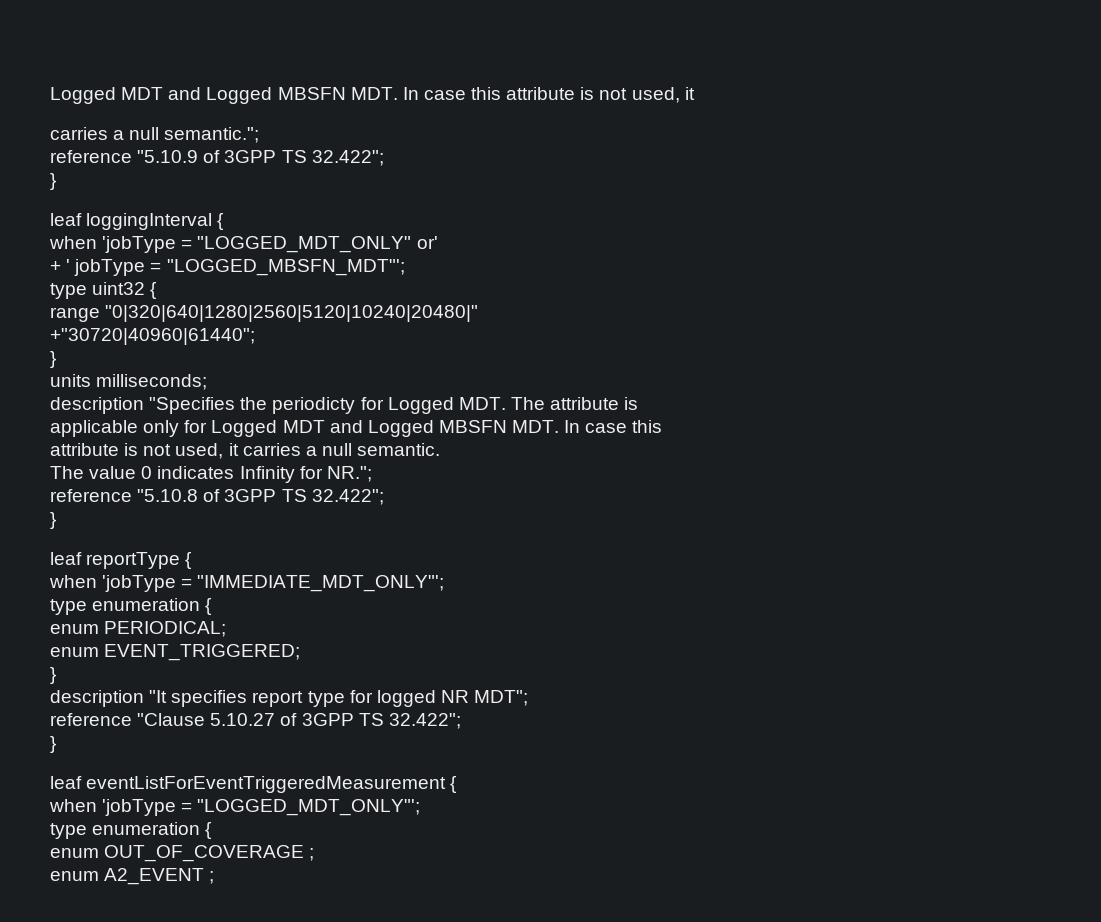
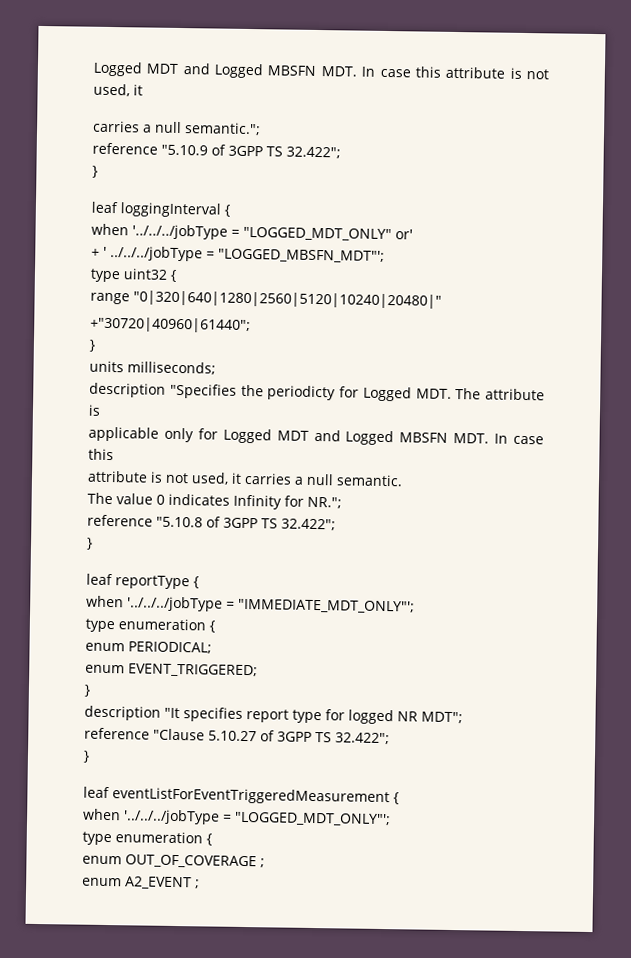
- when 'jobType = "LOGGED_MDT_ONLY" or'
+ when '../../../jobType = "LOGGED_MDT_ONLY" or'
- + ' jobType = "LOGGED_MBSFN_MDT"';
+ + ' ../../../jobType = "LOGGED_MBSFN_MDT"';
- when 'jobType = "IMMEDIATE_MDT_ONLY"';
+ when '../../../jobType = "IMMEDIATE_MDT_ONLY"';
- when 'jobType = "LOGGED_MDT_ONLY"';
+ when '../../../jobType = "LOGGED_MDT_ONLY"';

